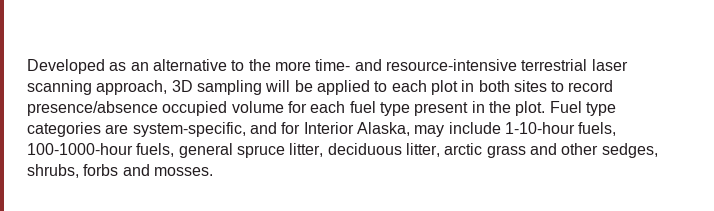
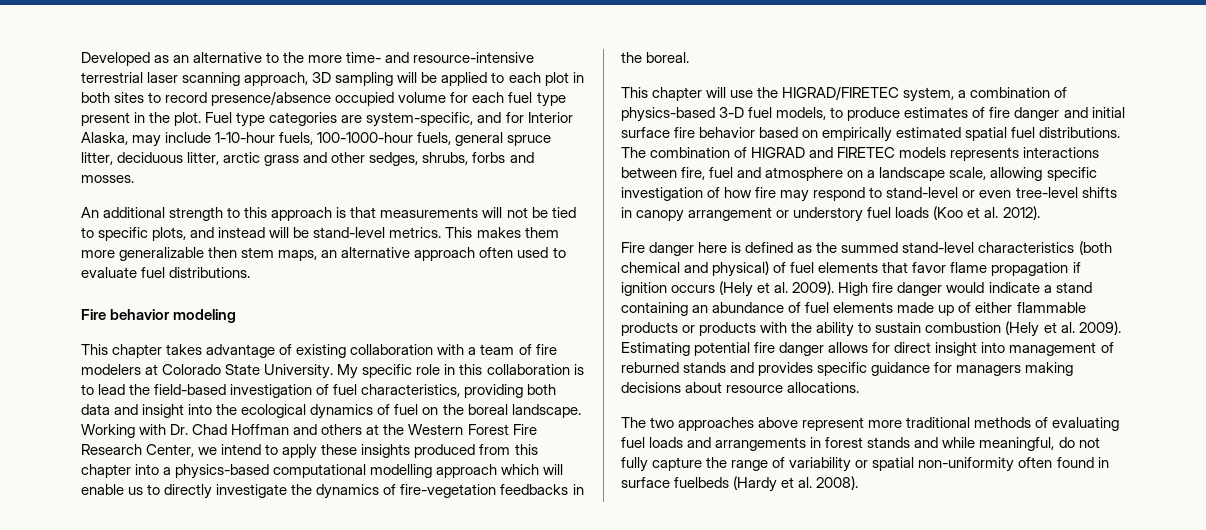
+ An additional strength to this approach is that measurements will not be tied to specific plots, and instead will be stand-level metrics. This makes them more generalizable then stem maps, an alternative approach often used to evaluate fuel distributions.
+ Fire behavior modeling
+ This chapter takes advantage of existing collaboration with a team of fire modelers at Colorado State University. My specific role in this collaboration is to lead the field-based investigation of fuel characteristics, providing both data and insight into the ecological dynamics of fuel on the boreal landscape. Working with Dr. Chad Hoffman and others at the Western Forest Fire Research Center, we intend to apply these insights produced from this chapter into a physics-based computational modelling approach which will enable us to directly investigate the dynamics of fire-vegetation feedbacks in the boreal.
+ This chapter will use the HIGRAD/FIRETEC system, a combination of physics-based 3-D fuel models, to produce estimates of fire danger and initial surface fire behavior based on empirically estimated spatial fuel distributions. The combination of HIGRAD and FIRETEC models represents interactions between fire, fuel and atmosphere on a landscape scale, allowing specific investigation of how fire may respond to stand-level or even tree-level shifts in canopy arrangement or understory fuel loads (Koo et al. 2012).
+ Fire danger here is defined as the summed stand-level characteristics (both chemical and physical) of fuel elements that favor flame propagation if ignition occurs (Hely et al. 2009). High fire danger would indicate a stand containing an abundance of fuel elements made up of either flammable products or products with the ability to sustain combustion (Hely et al. 2009). Estimating potential fire danger allows for direct insight into management of reburned stands and provides specific guidance for managers making decisions about resource allocations.
+ The two approaches above represent more traditional methods of evaluating fuel loads and arrangements in forest stands and while meaningful, do not fully capture the range of variability or spatial non-uniformity often found in surface fuelbeds (Hardy et al. 2008).

